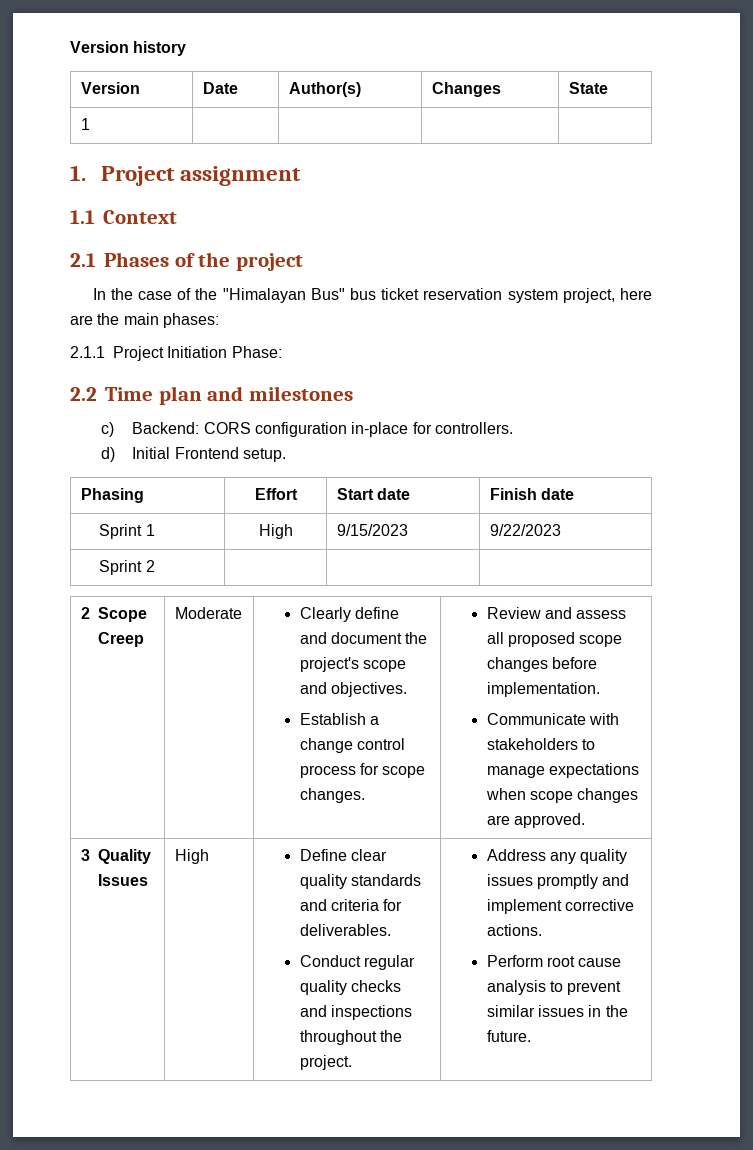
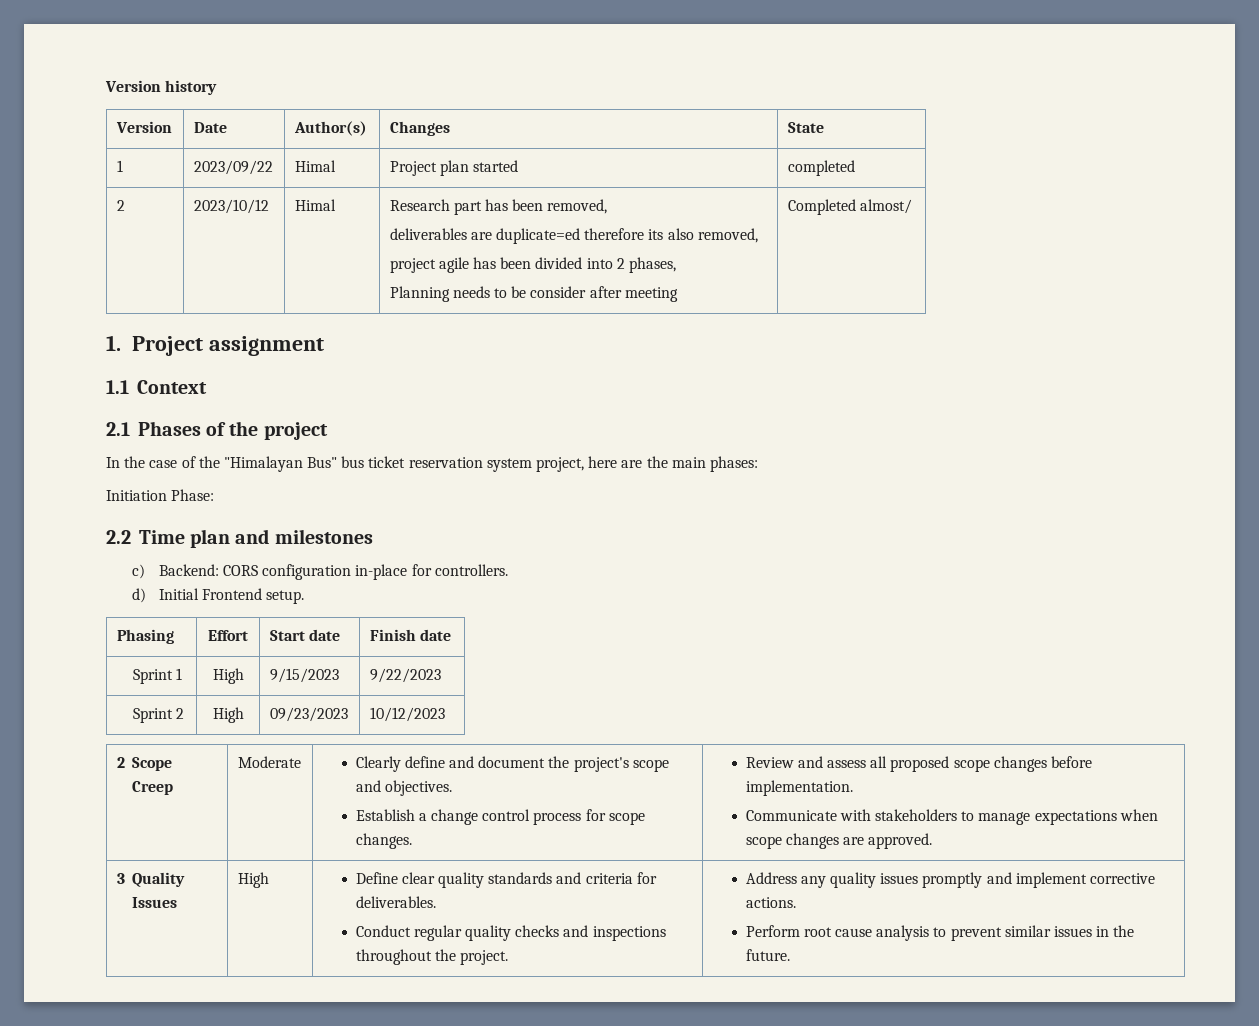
- 1 | | | |
+ 1 | 2023/09/22 | Himal | Project plan started | completed
+ 2 | 2023/10/12 | Himal | Research part has been removed,
+ deliverables are duplicate=ed therefore its also removed,
+ project agile has been divided into 2 phases,
+ Planning needs to be consider after meeting | Completed almost/
- 2.1.1 Project Initiation Phase:
+ Initiation Phase:
- Sprint 2 | | |
+ Sprint 2 | High | 09/23/2023 | 10/12/2023

